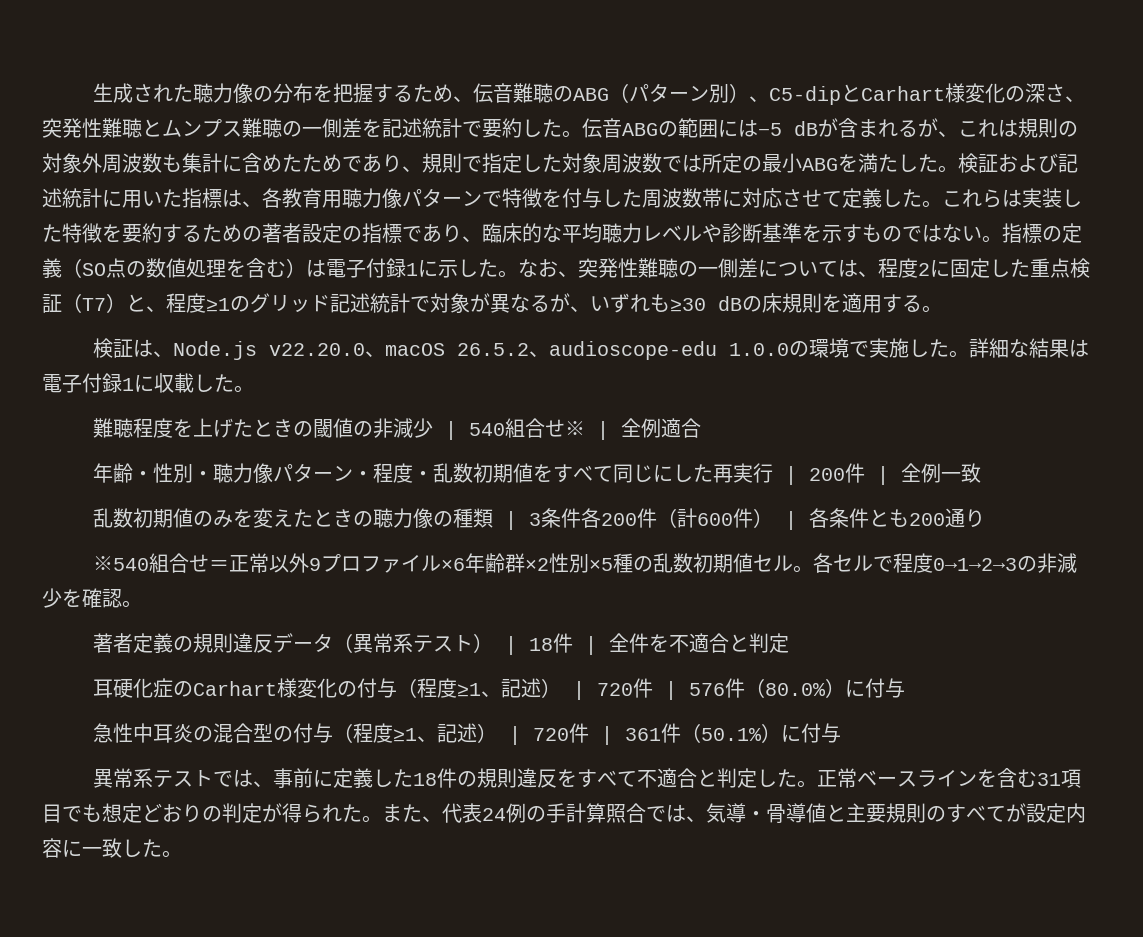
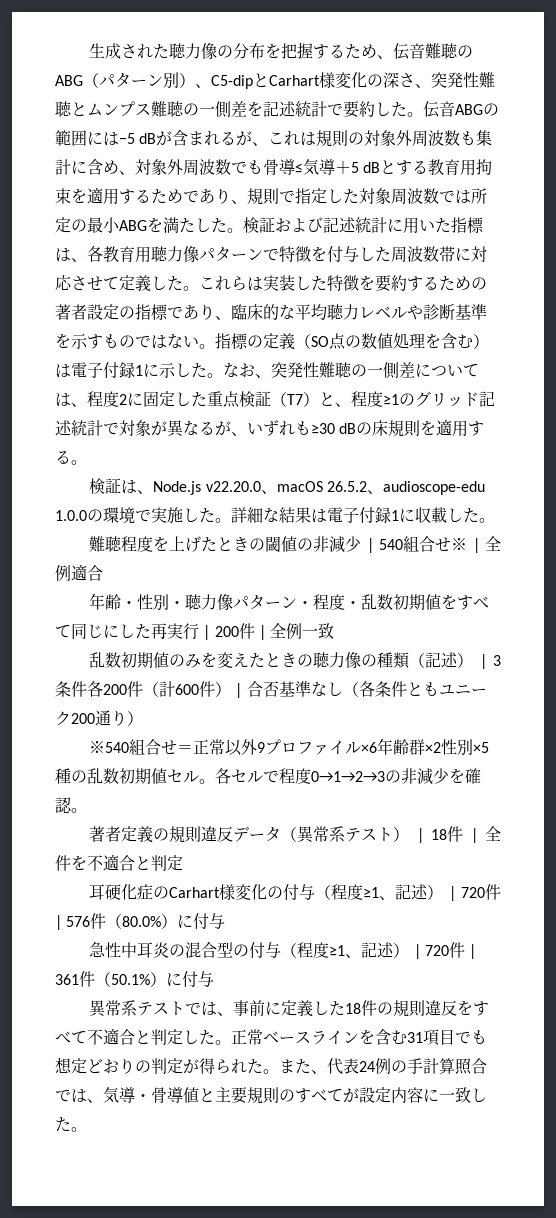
- 伝音ABGの範囲には−5 dBが含まれるが、これは規則の対象外周波数も集計に含めたためであり、規則で指定した対象周波数では所定の最小ABGを満たした。
+ 伝音ABGの範囲には−5 dBが含まれるが、これは規則の対象外周波数も集計に含め、対象外周波数でも骨導≤気導＋5 dBとする教育用拘束を適用するためであり、規則で指定した対象周波数では所定の最小ABGを満たした。
- 乱数初期値のみを変えたときの聴力像の種類 | 3条件各200件（計600件） | 各条件とも200通り
+ 乱数初期値のみを変えたときの聴力像の種類（記述） | 3条件各200件（計600件） | 合否基準なし（各条件ともユニーク200通り）

